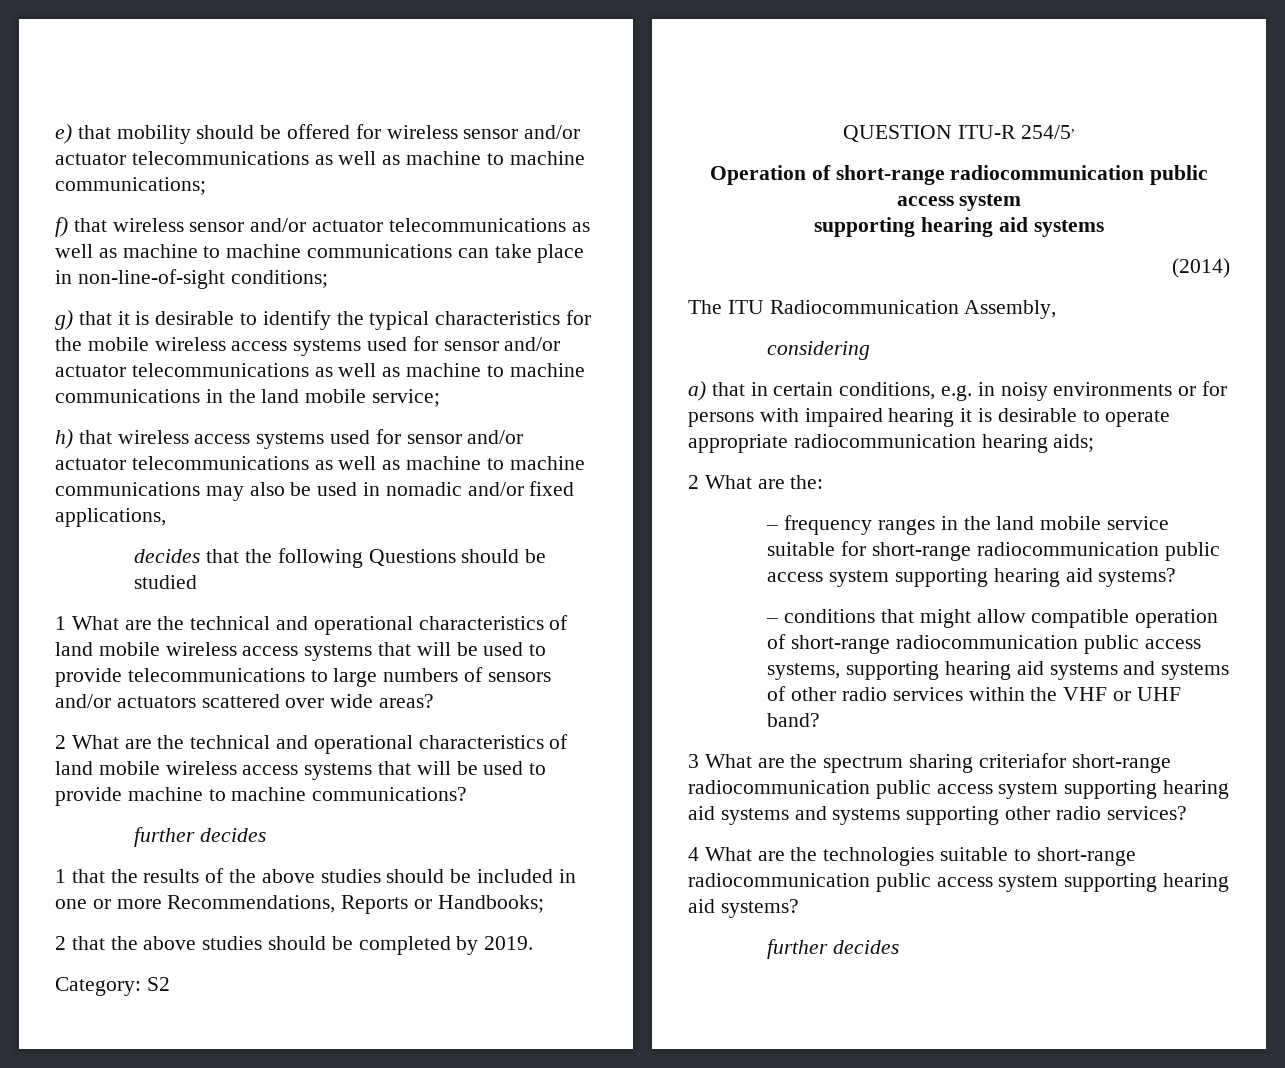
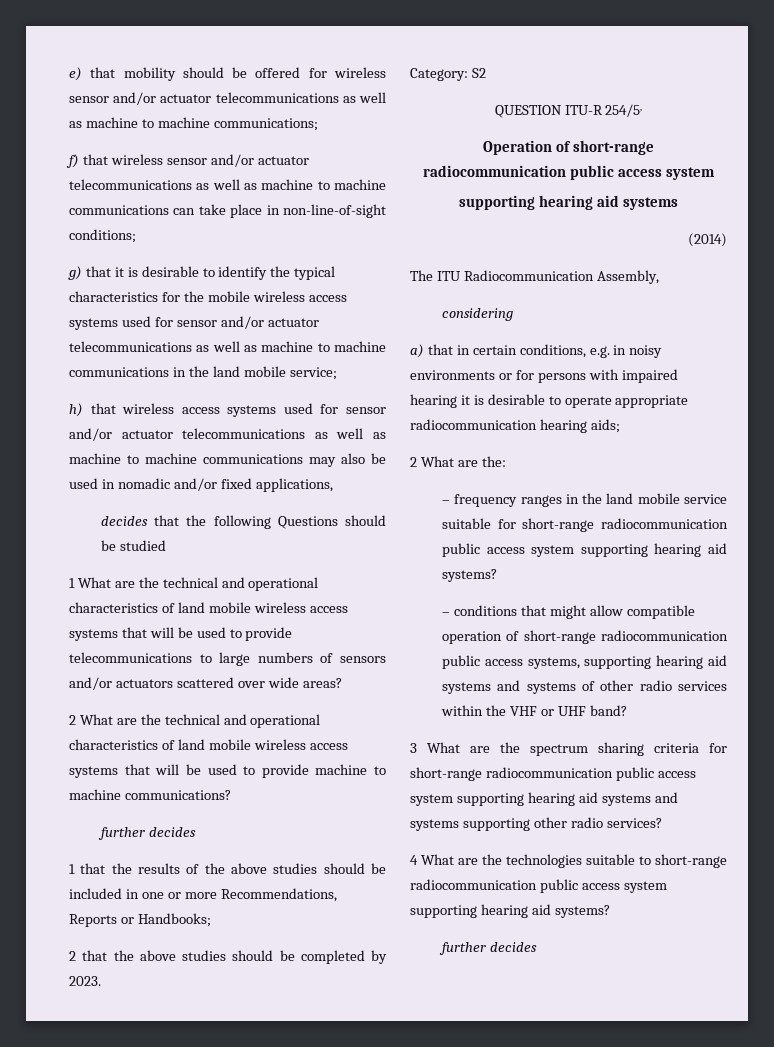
- 2 that the above studies should be completed by 2019.
+ 2 that the above studies should be completed by 2023.
- 3 What are the spectrum sharing criteriafor short-range radiocommunication public access system supporting hearing aid systems and systems supporting other radio services?
+ 3 What are the spectrum sharing criteria for short-range radiocommunication public access system supporting hearing aid systems and systems supporting other radio services?

